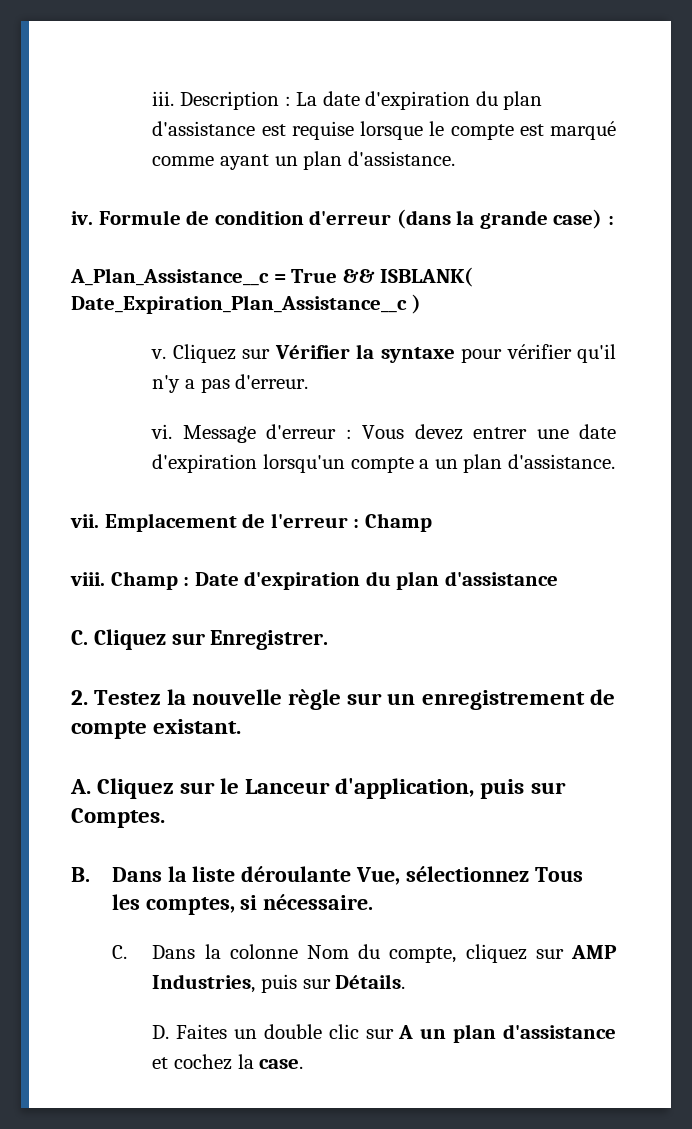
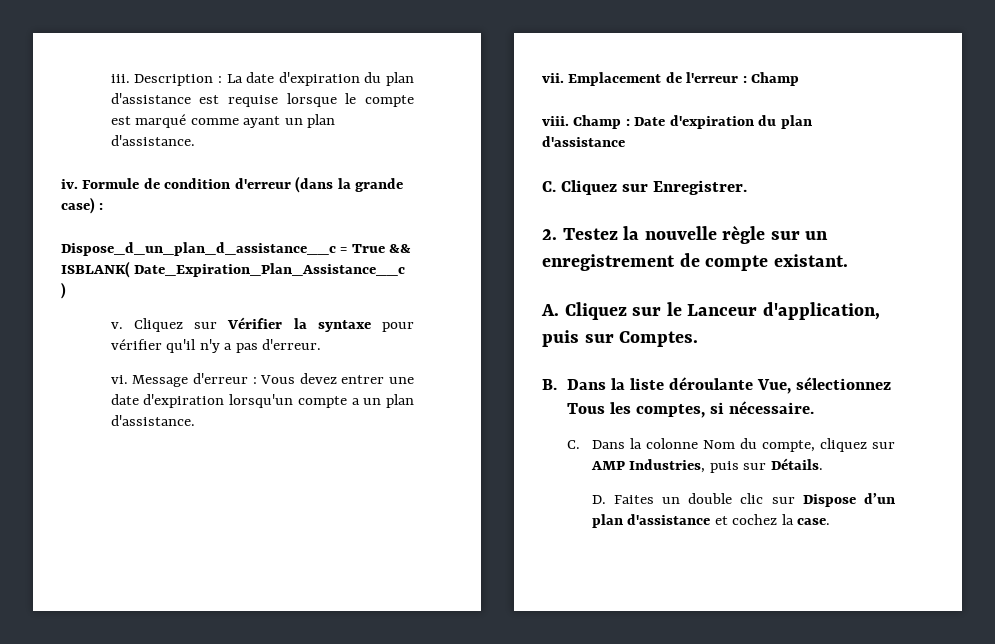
- A_Plan_Assistance__c = True && ISBLANK( Date_Expiration_Plan_Assistance__c )
+ Dispose_d_un_plan_d_assistance__c = True && ISBLANK( Date_Expiration_Plan_Assistance__c )
- D. Faites un double clic sur A un plan d'assistance et cochez la case.
+ D. Faites un double clic sur Dispose d’un plan d'assistance et cochez la case.

